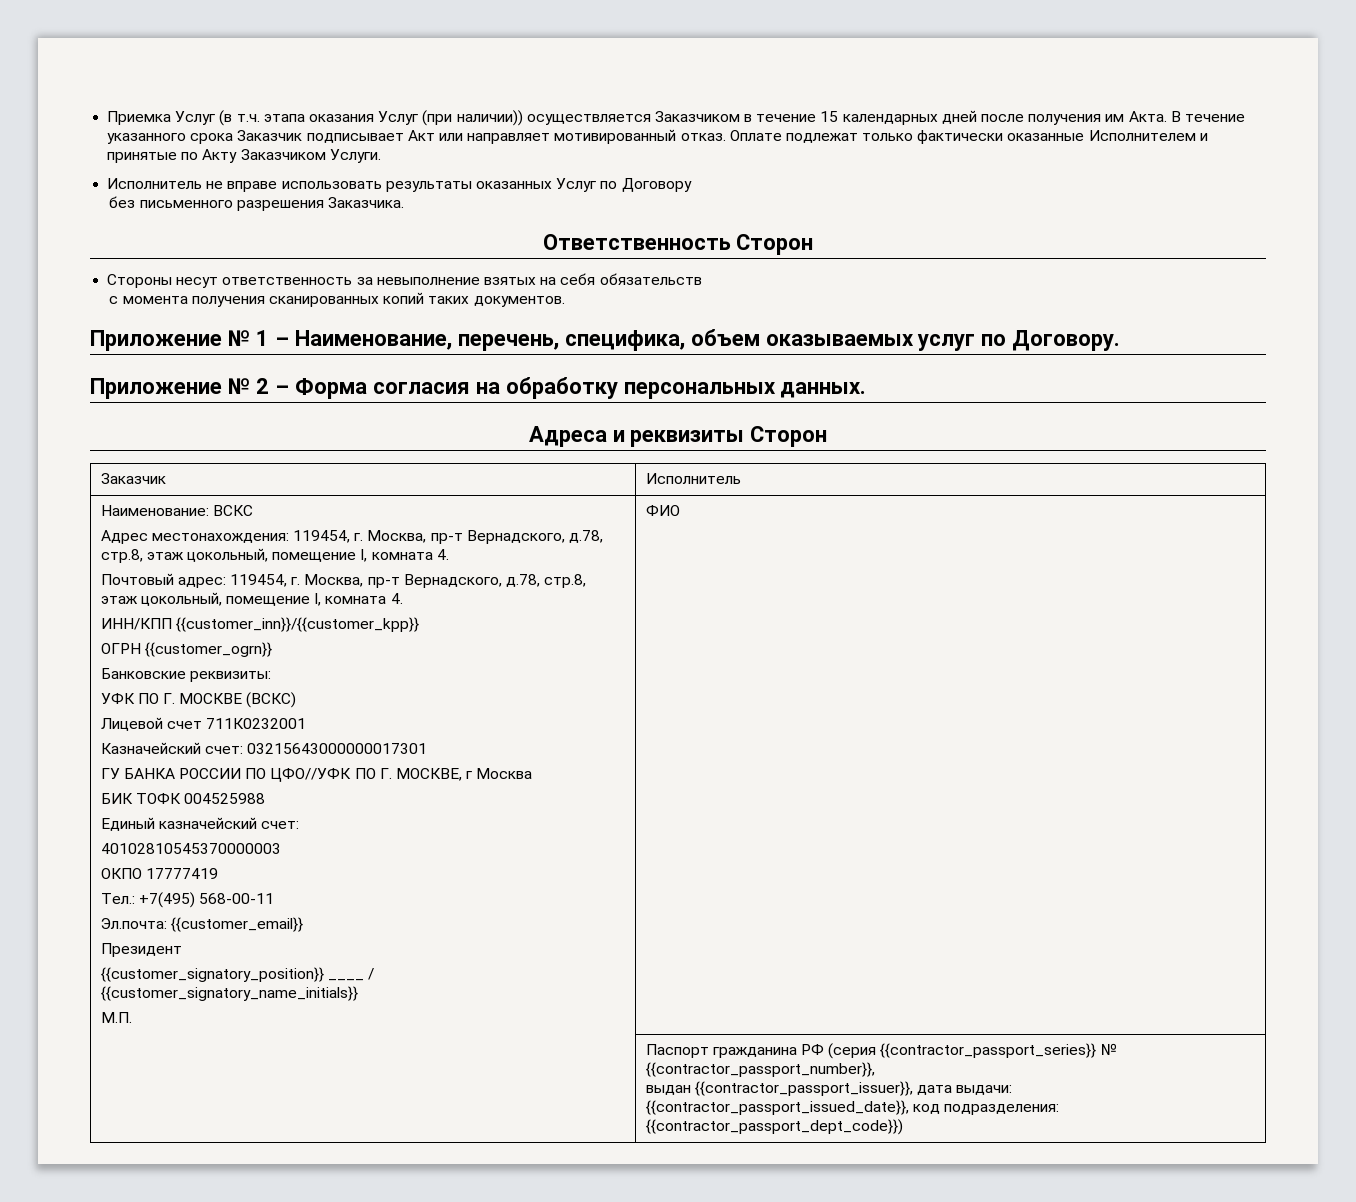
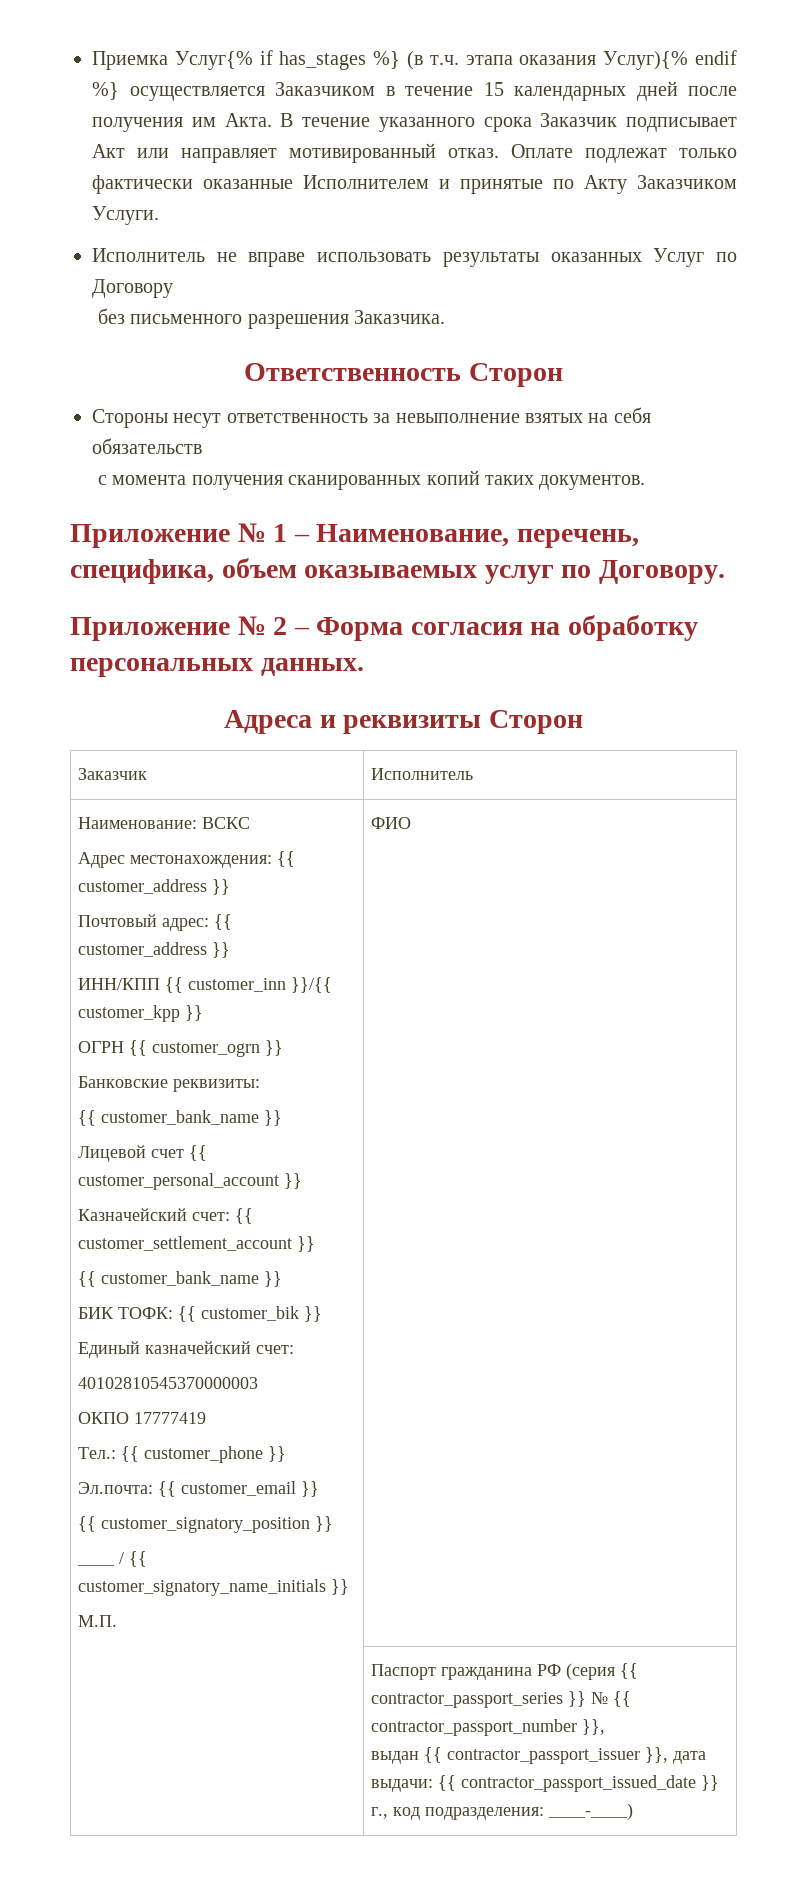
- Приемка Услуг (в т.ч. этапа оказания Услуг (при наличии)) осуществляется Заказчиком в течение 15 календарных дней после получения им Акта.
+ Приемка Услуг{% if has_stages %} (в т.ч. этапа оказания Услуг){% endif %} осуществляется Заказчиком в течение 15 календарных дней после получения им Акта.
- Адрес местонахождения: 119454, г. Москва, пр-т Вернадского, д.78, стр.8, этаж цокольный, помещение I, комната 4.
- Почтовый адрес: 119454, г. Москва, пр-т Вернадского, д.78, стр.8, этаж цокольный, помещение I, комната 4.
- ИНН/КПП {{customer_inn}}/{{customer_kpp}}
- ОГРН {{customer_ogrn}}
+ Адрес местонахождения: {{ customer_address }}
+ Почтовый адрес: {{ customer_address }}
+ ИНН/КПП {{ customer_inn }}/{{ customer_kpp }}
+ ОГРН {{ customer_ogrn }}
  Банковские реквизиты:
- УФК ПО Г. МОСКВЕ (ВСКС)
+ {{ customer_bank_name }}
- Лицевой счет 711К0232001
+ Лицевой счет {{ customer_personal_account }}
- Казначейский счет: 03215643000000017301
- ГУ БАНКА РОССИИ ПО ЦФО//УФК ПО Г. МОСКВЕ, г Москва
- БИК ТОФК 004525988
+ Казначейский счет: {{ customer_settlement_account }}
+ {{ customer_bank_name }}
+ БИК ТОФК: {{ customer_bik }}
- Тел.: +7(495) 568-00-11
- Эл.почта: {{customer_email}}
- Президент
- {{customer_signatory_position}} ____ / {{customer_signatory_name_initials}}
+ Тел.: {{ customer_phone }}
+ Эл.почта: {{ customer_email }}
+ {{ customer_signatory_position }}
+ ____ / {{ customer_signatory_name_initials }}
- | Паспорт гражданина РФ (серия {{contractor_passport_series}} № {{contractor_passport_number}},
- выдан {{contractor_passport_issuer}}, дата выдачи: {{contractor_passport_issued_date}}, код подразделения: {{contractor_passport_dept_code}})
+ | Паспорт гражданина РФ (серия {{ contractor_passport_series }} № {{ contractor_passport_number }},
+ выдан {{ contractor_passport_issuer }}, дата выдачи: {{ contractor_passport_issued_date }} г., код подразделения: ____-____)

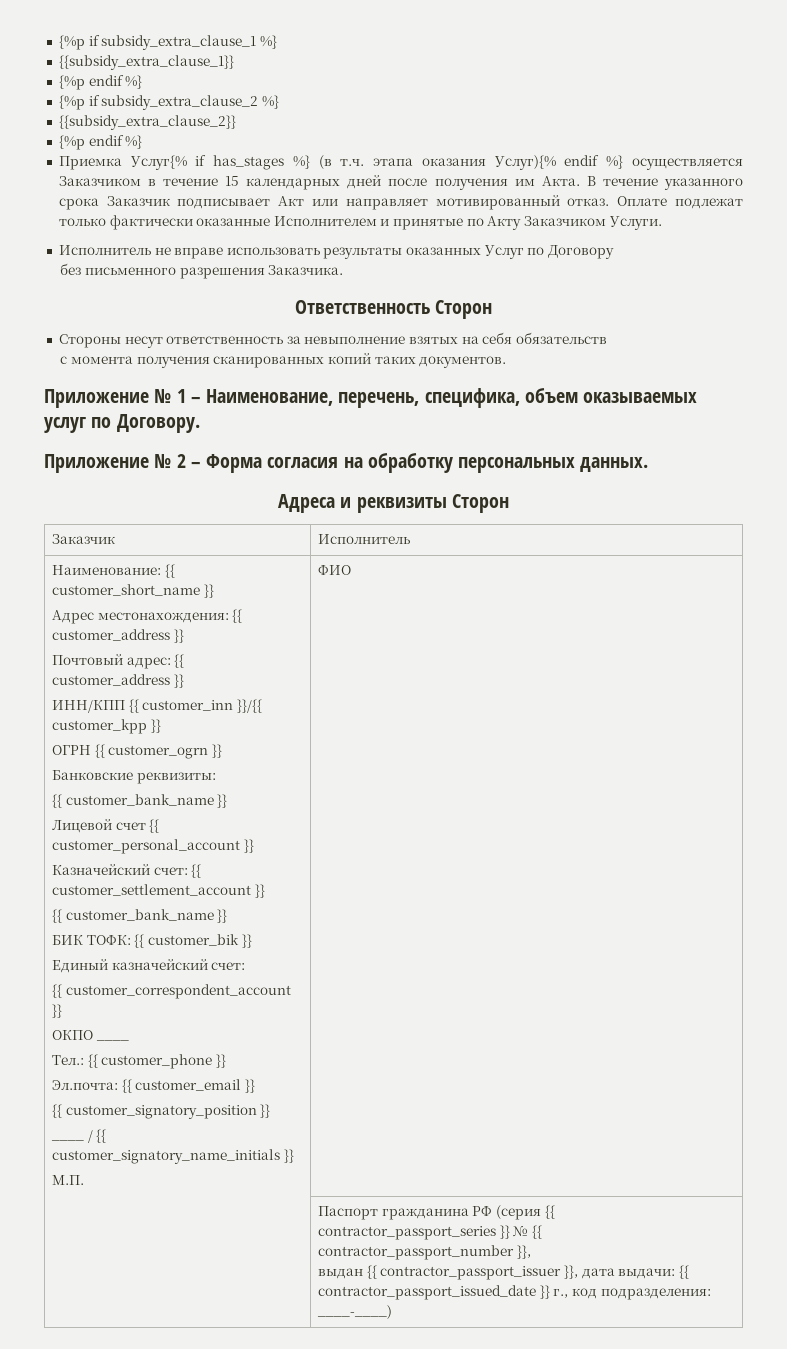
+ {%p if subsidy_extra_clause_1 %}
+ {{subsidy_extra_clause_1}}
+ {%p endif %}
+ {%p if subsidy_extra_clause_2 %}
+ {{subsidy_extra_clause_2}}
+ {%p endif %}
- Наименование: ВСКС
+ Наименование: {{ customer_short_name }}
- 40102810545370000003
+ {{ customer_correspondent_account }}
- ОКПО 17777419
+ ОКПО ____

